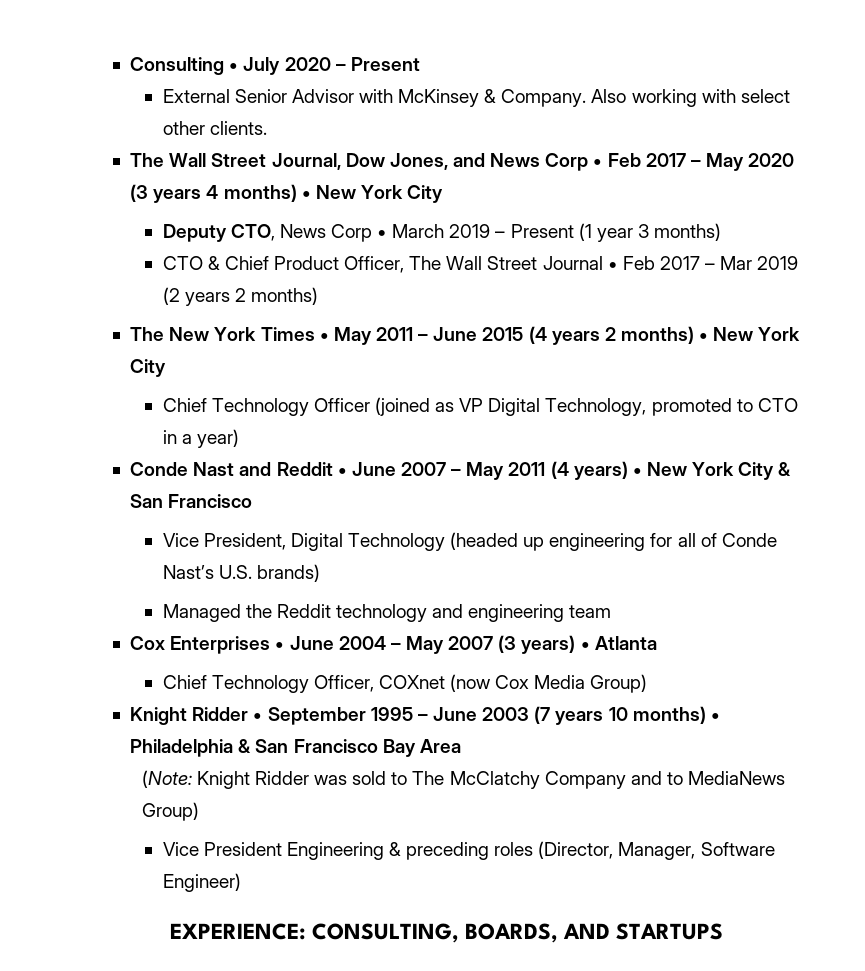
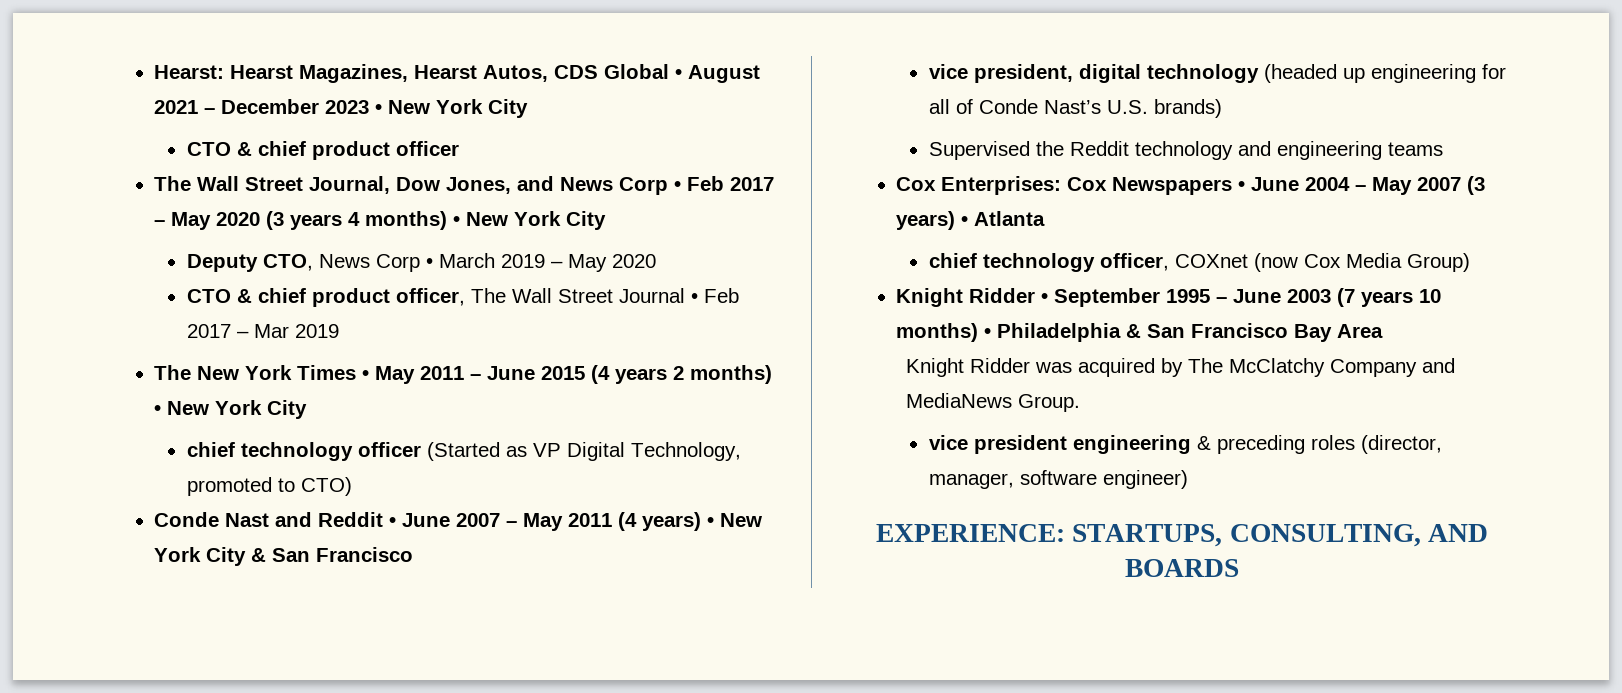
- Consulting • July 2020 – Present
- External Senior Advisor with McKinsey & Company. Also working with select other clients.
+ Hearst: Hearst Magazines, Hearst Autos, CDS Global • August 2021 – December 2023 • New York City
+ CTO & chief product officer
- Deputy CTO, News Corp • March 2019 – Present (1 year 3 months)
- CTO & Chief Product Officer, The Wall Street Journal • Feb 2017 – Mar 2019 (2 years 2 months)
+ Deputy CTO, News Corp • March 2019 – May 2020
+ CTO & chief product officer, The Wall Street Journal • Feb 2017 – Mar 2019
- Chief Technology Officer (joined as VP Digital Technology, promoted to CTO in a year)
+ chief technology officer (Started as VP Digital Technology, promoted to CTO)
- Vice President, Digital Technology (headed up engineering for all of Conde Nast’s U.S. brands)
+ vice president, digital technology (headed up engineering for all of Conde Nast’s U.S. brands)
- Managed the Reddit technology and engineering team
- Cox Enterprises • June 2004 – May 2007 (3 years) • Atlanta
+ Supervised the Reddit technology and engineering teams
+ Cox Enterprises: Cox Newspapers • June 2004 – May 2007 (3 years) • Atlanta
- Chief Technology Officer, COXnet (now Cox Media Group)
+ chief technology officer, COXnet (now Cox Media Group)
- (Note: Knight Ridder was sold to The McClatchy Company and to MediaNews Group)
- Vice President Engineering & preceding roles (Director, Manager, Software Engineer)
- EXPERIENCE: CONSULTING, BOARDS, AND STARTUPS
+ Knight Ridder was acquired by The McClatchy Company and MediaNews Group.
+ vice president engineering & preceding roles (director, manager, software engineer)
+ EXPERIENCE: STARTUPS, CONSULTING, AND BOARDS

